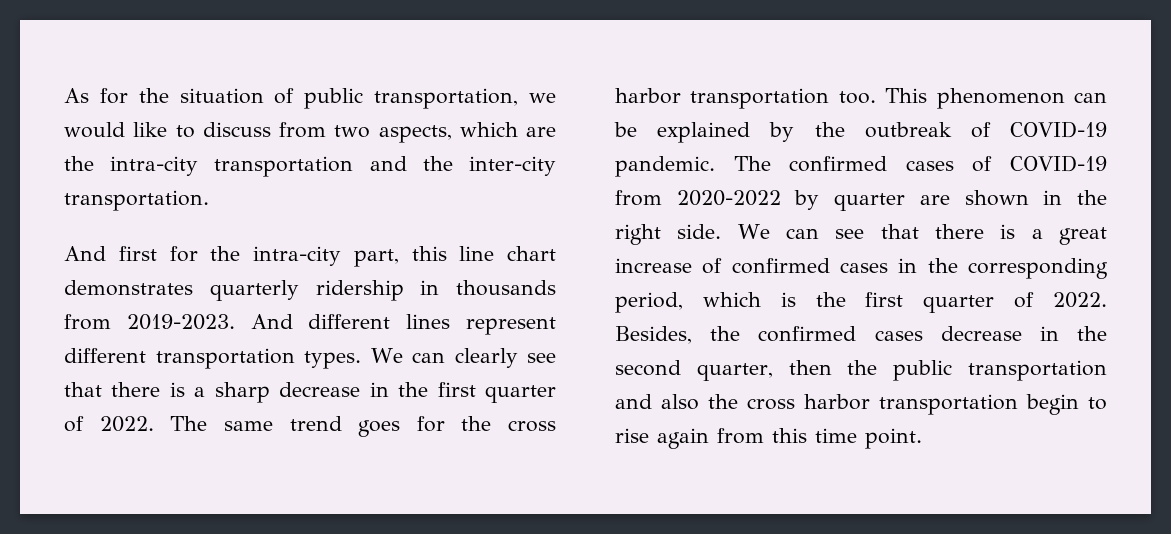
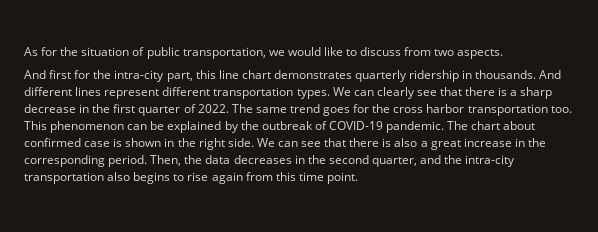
- As for the situation of public transportation, we would like to discuss from two aspects, which are the intra-city transportation and the inter-city transportation.
+ As for the situation of public transportation, we would like to discuss from two aspects.
- And first for the intra-city part, this line chart demonstrates quarterly ridership in thousands from 2019-2023.
+ And first for the intra-city part, this line chart demonstrates quarterly ridership in thousands.
- The confirmed cases of COVID-19 from 2020-2022 by quarter are shown in the right side.
+ The chart about confirmed case is shown in the right side.
- We can see that there is a great increase of confirmed cases in the corresponding period, which is the first quarter of 2022. Besides, the confirmed cases decrease in the second quarter, then the public transportation and also the cross harbor transportation begin to rise again from this time point.
+ We can see that there is also a great increase in the corresponding period. Then, the data decreases in the second quarter, and the intra-city transportation also begins to rise again from this time point.

